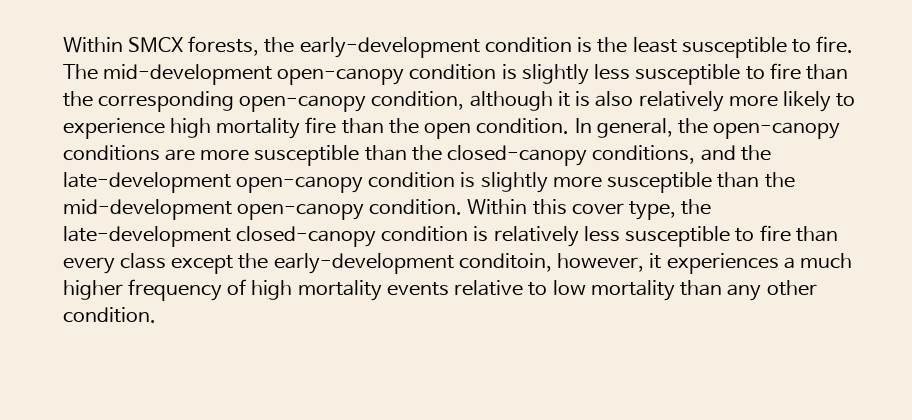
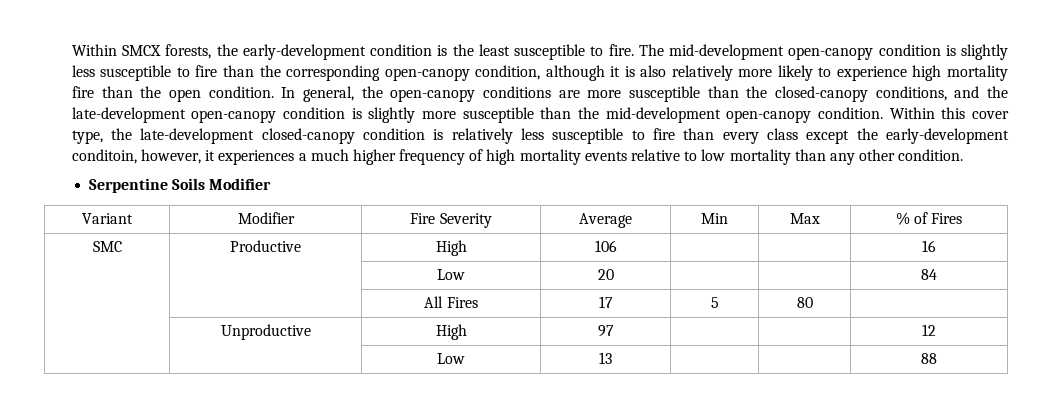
+ Serpentine Soils Modifier
+ Variant | Modifier | Fire Severity | Average | Min | Max | % of Fires
+ SMC | Productive | High | 106 | | | 16
+ | | Low | 20 | | | 84
+ | | All Fires | 17 | 5 | 80 |
+ | Unproductive | High | 97 | | | 12
+ | | Low | 13 | | | 88

